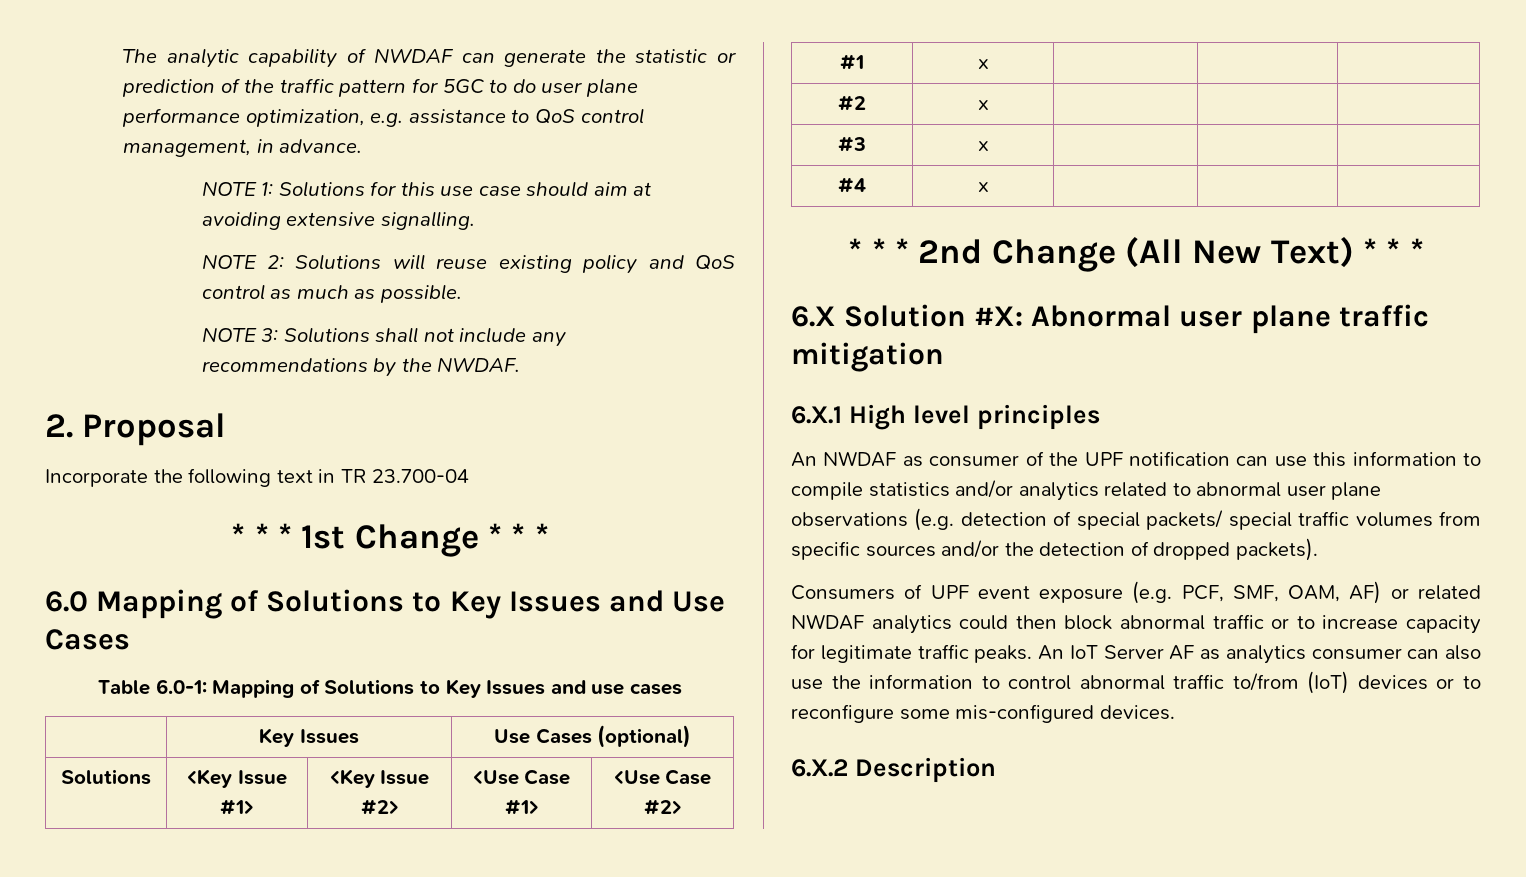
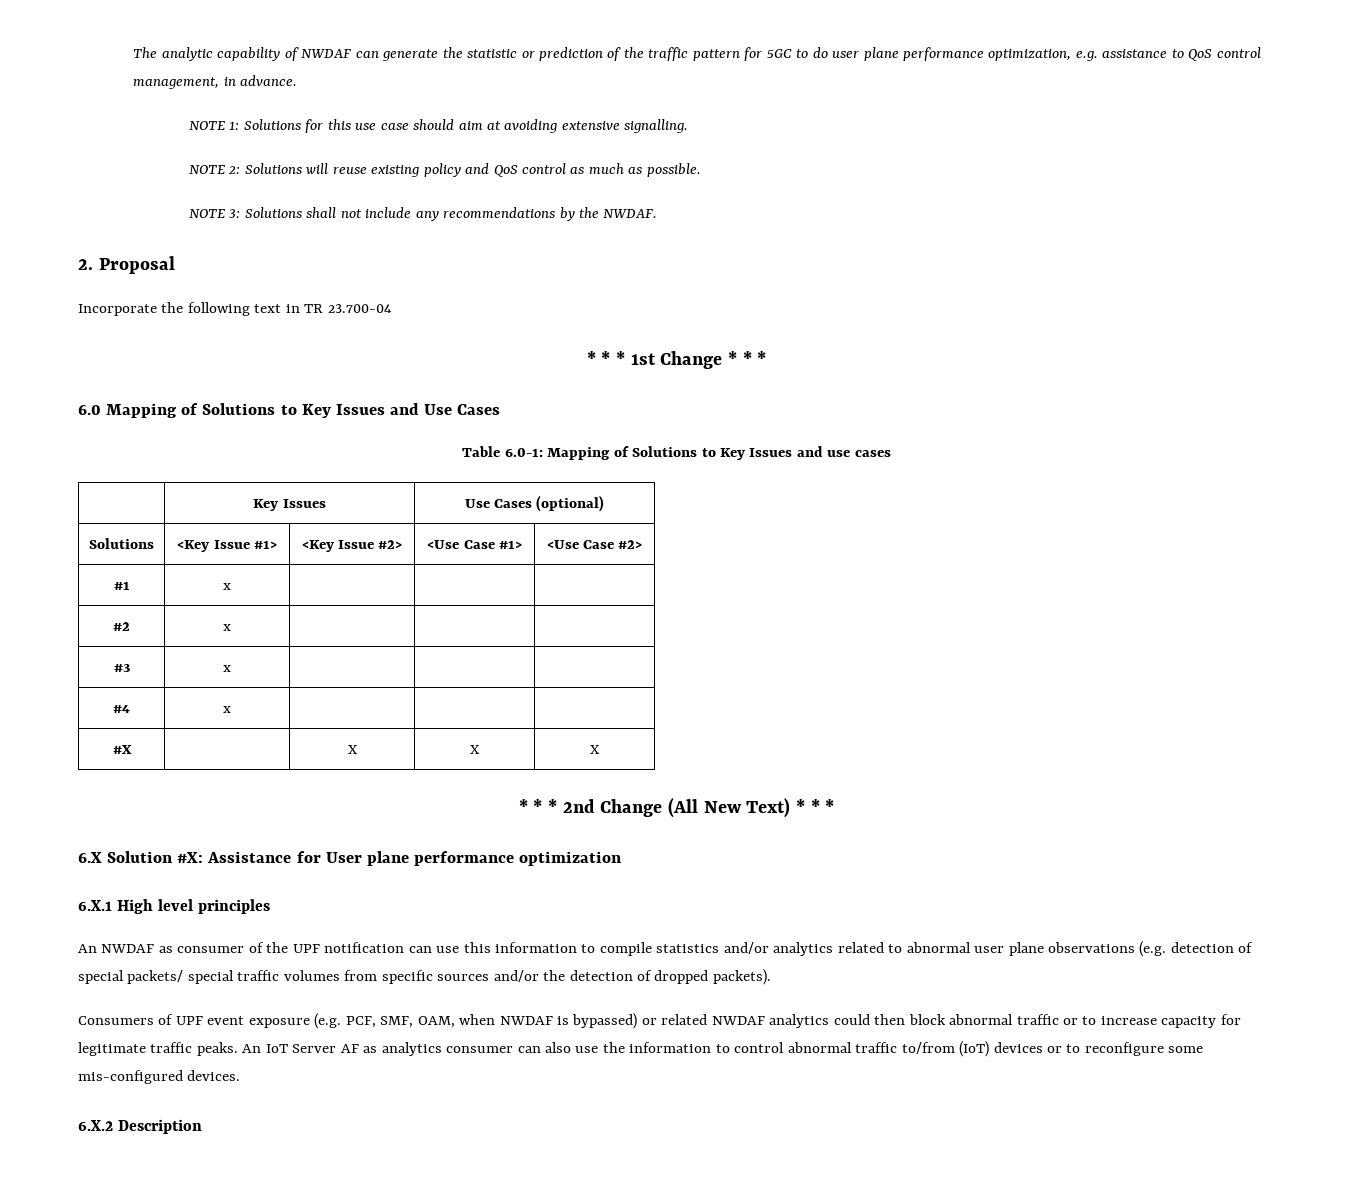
+ #X | | X | X | X
- 6.X Solution #X: Abnormal user plane traffic mitigation
+ 6.X Solution #X: Assistance for User plane performance optimization
- Consumers of UPF event exposure (e.g. PCF, SMF, OAM, AF) or related NWDAF analytics could then block abnormal traffic or to increase capacity for legitimate traffic peaks.
+ Consumers of UPF event exposure (e.g. PCF, SMF, OAM, when NWDAF is bypassed) or related NWDAF analytics could then block abnormal traffic or to increase capacity for legitimate traffic peaks.

